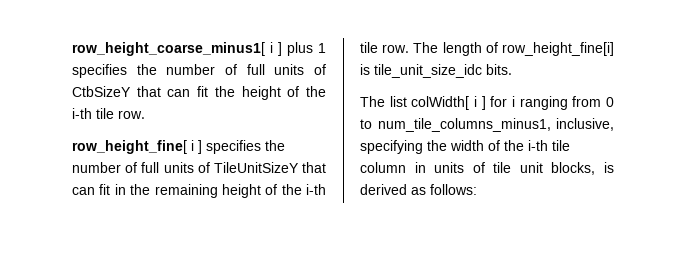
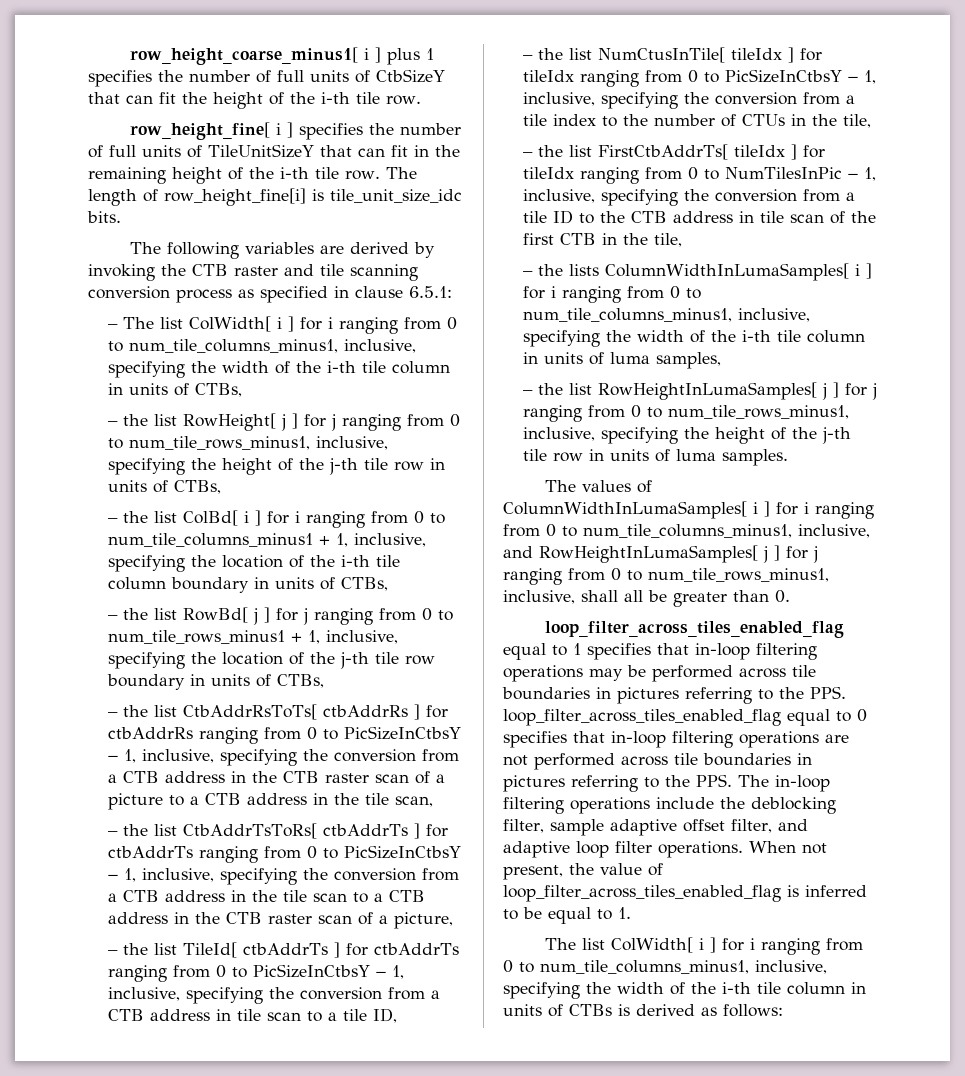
- The list colWidth[ i ] for i ranging from 0 to num_tile_columns_minus1, inclusive, specifying the width of the i-th tile column in units of tile unit blocks, is derived as follows:
+ The following variables are derived by invoking the CTB raster and tile scanning conversion process as specified in clause 6.5.1:
+ – The list ColWidth[ i ] for i ranging from 0 to num_tile_columns_minus1, inclusive, specifying the width of the i-th tile column in units of CTBs,
+ – the list RowHeight[ j ] for j ranging from 0 to num_tile_rows_minus1, inclusive, specifying the height of the j-th tile row in units of CTBs,
+ – the list ColBd[ i ] for i ranging from 0 to num_tile_columns_minus1 + 1, inclusive, specifying the location of the i-th tile column boundary in units of CTBs,
+ – the list RowBd[ j ] for j ranging from 0 to num_tile_rows_minus1 + 1, inclusive, specifying the location of the j-th tile row boundary in units of CTBs,
+ – the list CtbAddrRsToTs[ ctbAddrRs ] for ctbAddrRs ranging from 0 to PicSizeInCtbsY − 1, inclusive, specifying the conversion from a CTB address in the CTB raster scan of a picture to a CTB address in the tile scan,
+ – the list CtbAddrTsToRs[ ctbAddrTs ] for ctbAddrTs ranging from 0 to PicSizeInCtbsY − 1, inclusive, specifying the conversion from a CTB address in the tile scan to a CTB address in the CTB raster scan of a picture,
+ – the list TileId[ ctbAddrTs ] for ctbAddrTs ranging from 0 to PicSizeInCtbsY − 1, inclusive, specifying the conversion from a CTB address in tile scan to a tile ID,
+ – the list NumCtusInTile[ tileIdx ] for tileIdx ranging from 0 to PicSizeInCtbsY − 1, inclusive, specifying the conversion from a tile index to the number of CTUs in the tile,
+ – the list FirstCtbAddrTs[ tileIdx ] for tileIdx ranging from 0 to NumTilesInPic − 1, inclusive, specifying the conversion from a tile ID to the CTB address in tile scan of the first CTB in the tile,
+ – the lists ColumnWidthInLumaSamples[ i ] for i ranging from 0 to num_tile_columns_minus1, inclusive, specifying the width of the i-th tile column in units of luma samples,
+ – the list RowHeightInLumaSamples[ j ] for j ranging from 0 to num_tile_rows_minus1, inclusive, specifying the height of the j-th tile row in units of luma samples.
+ The values of ColumnWidthInLumaSamples[ i ] for i ranging from 0 to num_tile_columns_minus1, inclusive, and RowHeightInLumaSamples[ j ] for j ranging from 0 to num_tile_rows_minus1, inclusive, shall all be greater than 0.
+ loop_filter_across_tiles_enabled_flag equal to 1 specifies that in-loop filtering operations may be performed across tile boundaries in pictures referring to the PPS. loop_filter_across_tiles_enabled_flag equal to 0 specifies that in-loop filtering operations are not performed across tile boundaries in pictures referring to the PPS. The in-loop filtering operations include the deblocking filter, sample adaptive offset filter, and adaptive loop filter operations. When not present, the value of loop_filter_across_tiles_enabled_flag is inferred to be equal to 1.
+ The list ColWidth[ i ] for i ranging from 0 to num_tile_columns_minus1, inclusive, specifying the width of the i-th tile column in units of CTBs is derived as follows:

